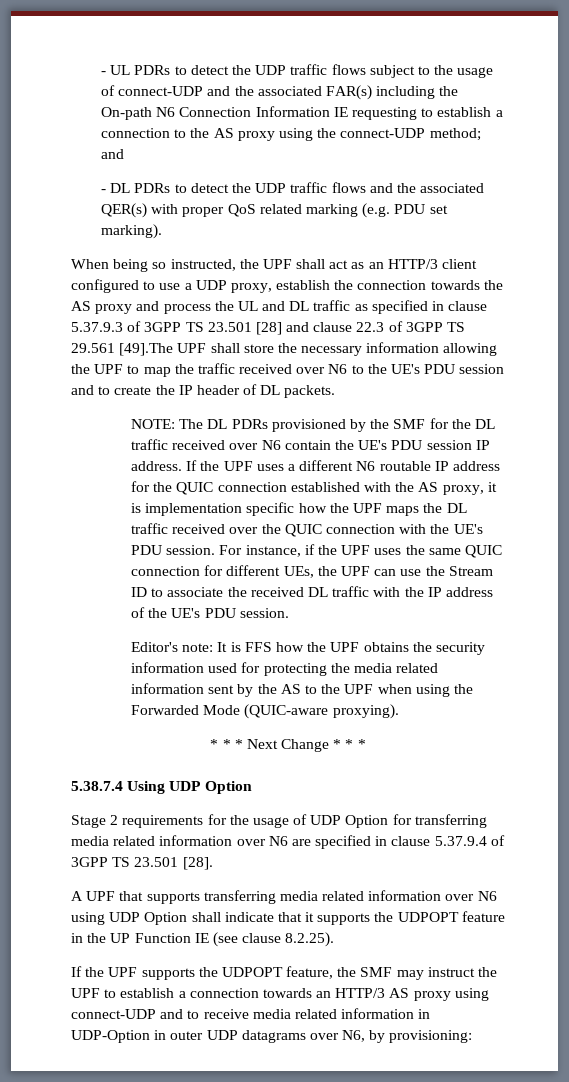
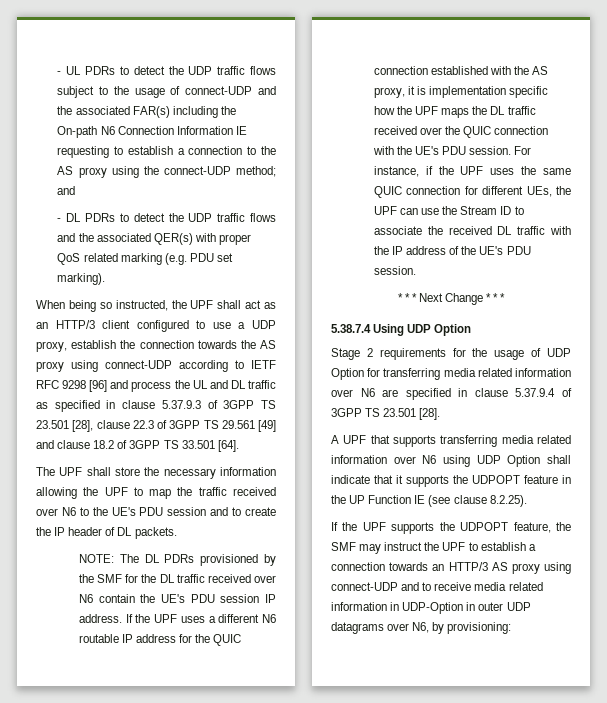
- When being so instructed, the UPF shall act as an HTTP/3 client configured to use a UDP proxy, establish the connection towards the AS proxy and process the UL and DL traffic as specified in clause 5.37.9.3 of 3GPP TS 23.501 [28] and clause 22.3 of 3GPP TS 29.561 [49].The UPF shall store the necessary information allowing the UPF to map the traffic received over N6 to the UE's PDU session and to create the IP header of DL packets.
+ When being so instructed, the UPF shall act as an HTTP/3 client configured to use a UDP proxy, establish the connection towards the AS proxy using connect-UDP according to IETF RFC 9298 [96] and process the UL and DL traffic as specified in clause 5.37.9.3 of 3GPP TS 23.501 [28], clause 22.3 of 3GPP TS 29.561 [49] and clause 18.2 of 3GPP TS 33.501 [64].
+ The UPF shall store the necessary information allowing the UPF to map the traffic received over N6 to the UE's PDU session and to create the IP header of DL packets.
- Editor's note: It is FFS how the UPF obtains the security information used for protecting the media related information sent by the AS to the UPF when using the Forwarded Mode (QUIC-aware proxying).

